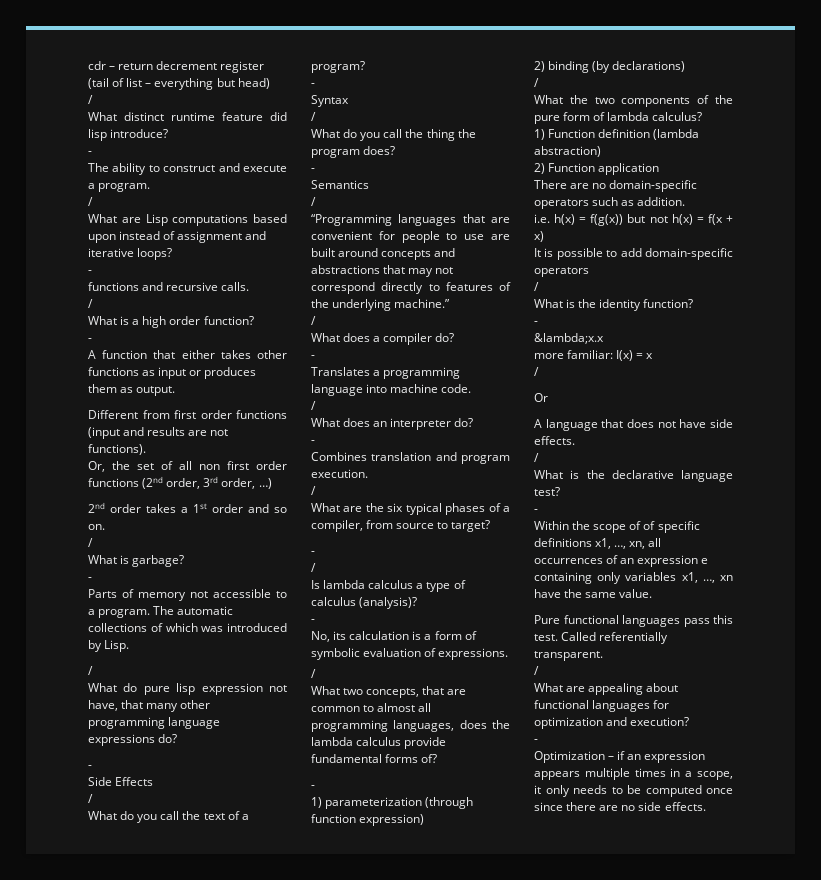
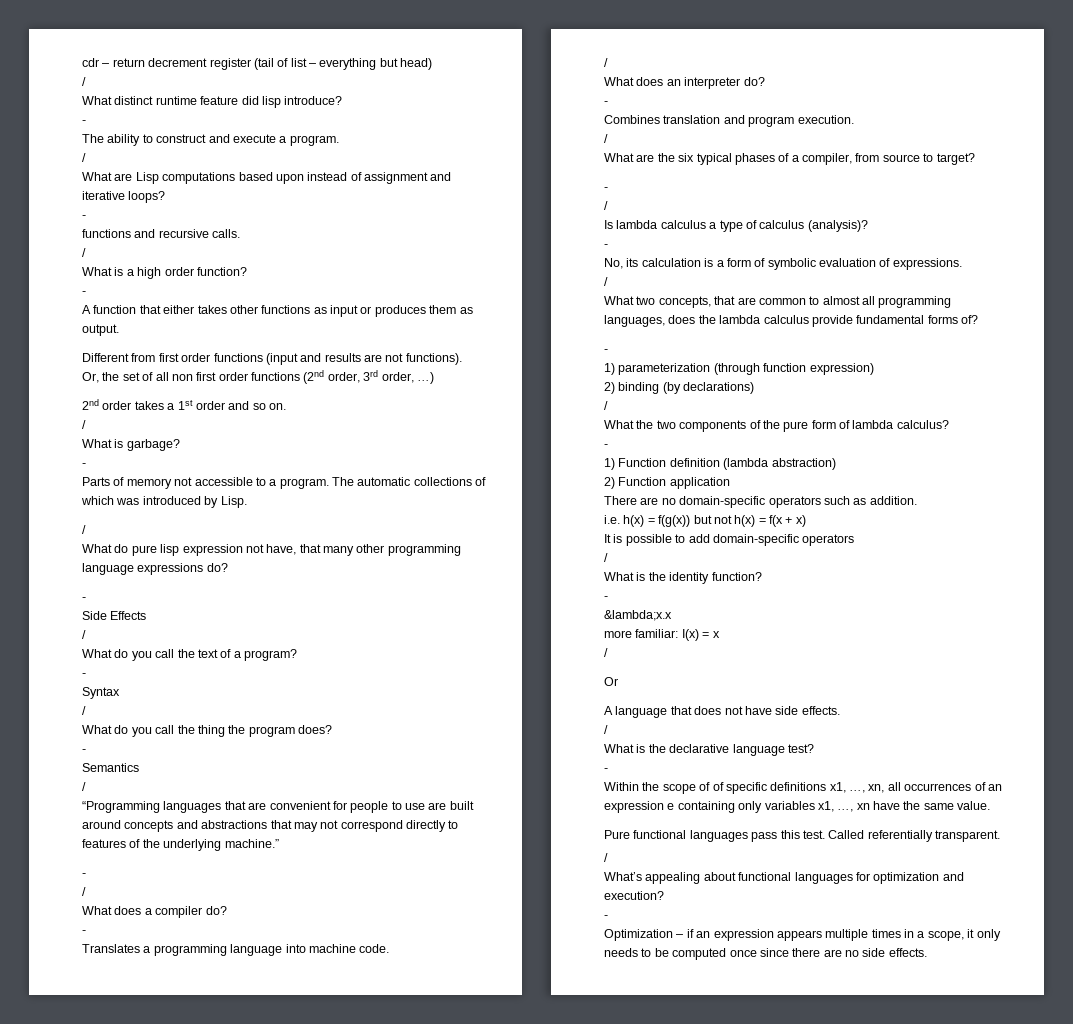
  “Programming languages that are convenient for people to use are built around concepts and abstractions that may not correspond directly to features of the underlying machine.”
+ -
  What the two components of the pure form of lambda calculus?
+ -
- What are appealing about functional languages for optimization and execution?
+ What’s appealing about functional languages for optimization and execution?

